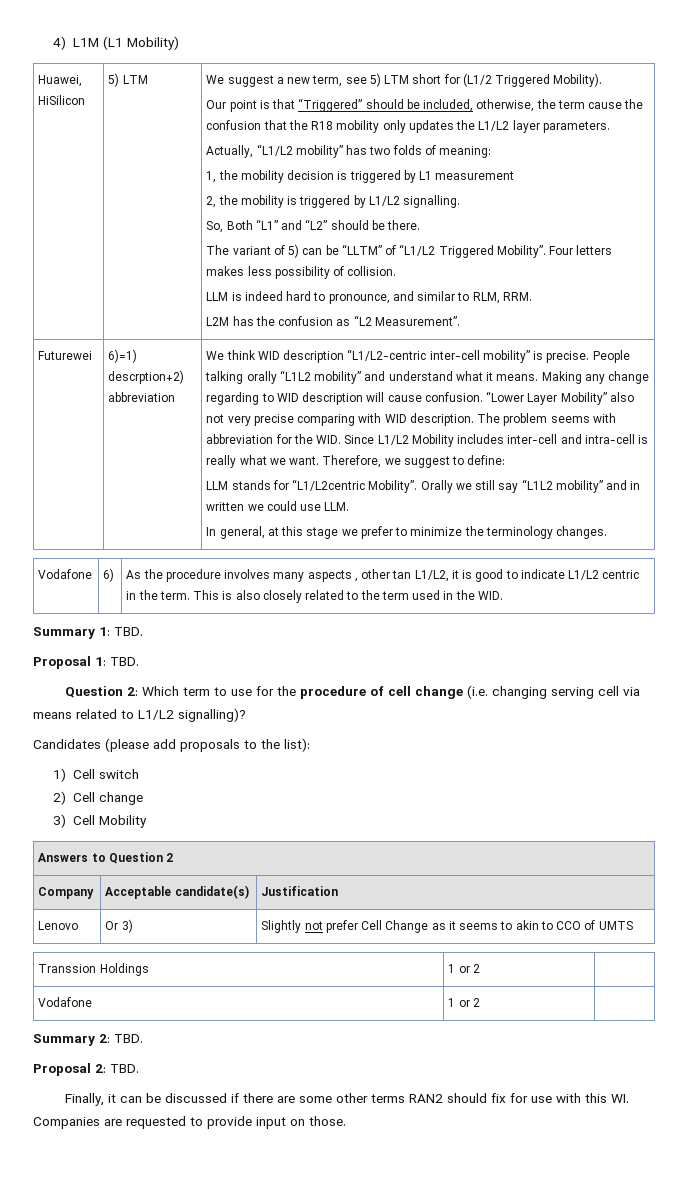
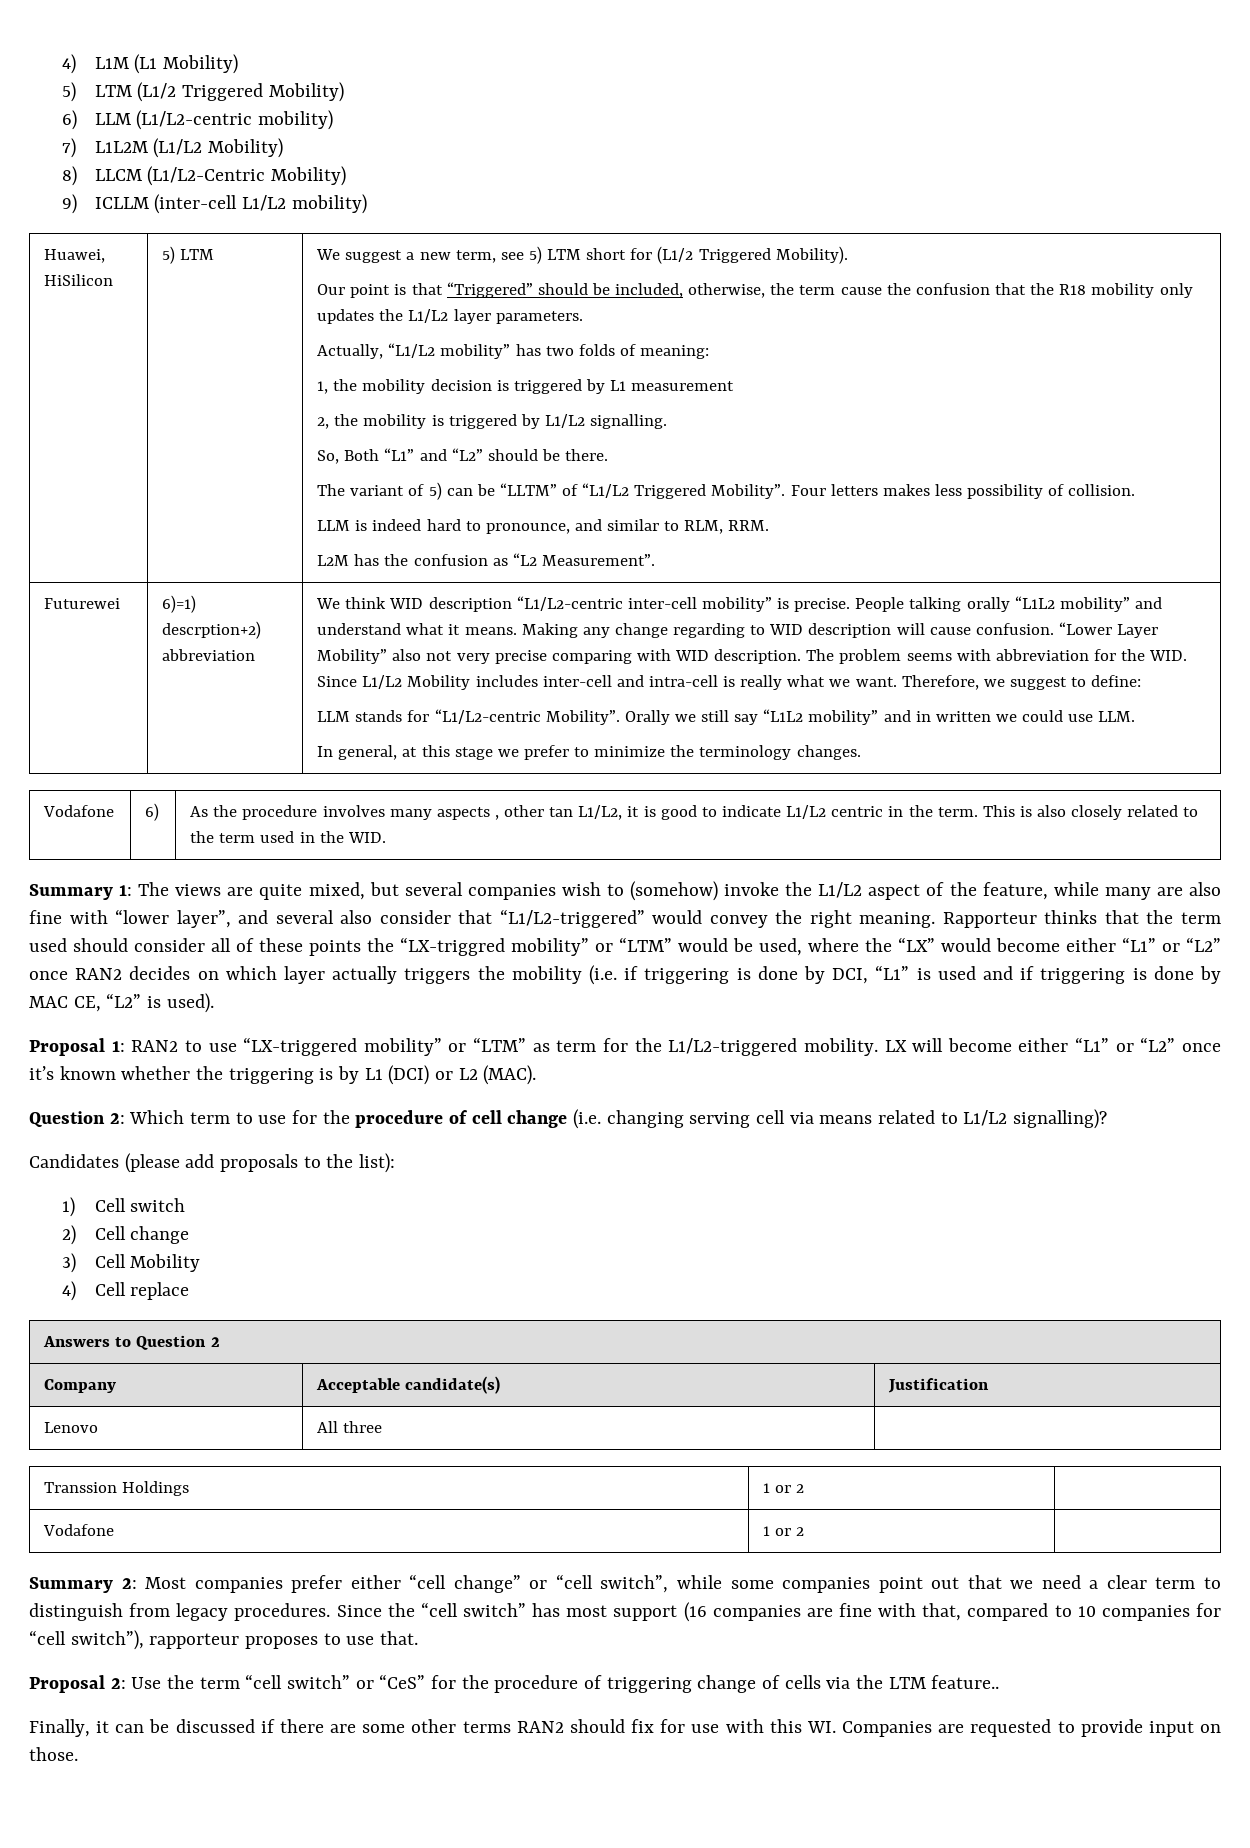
+ 5) LTM (L1/2 Triggered Mobility)
+ 6) LLM (L1/L2-centric mobility)
+ 7) L1L2M (L1/L2 Mobility)
+ 8) LLCM (L1/L2-Centric Mobility)
+ 9) ICLLM (inter-cell L1/L2 mobility)
- LLM stands for “L1/L2centric Mobility”.
+ LLM stands for “L1/L2-centric Mobility”.
- Summary 1: TBD.
- Proposal 1: TBD.
+ Summary 1: The views are quite mixed, but several companies wish to (somehow) invoke the L1/L2 aspect of the feature, while many are also fine with “lower layer”, and several also consider that “L1/L2-triggered” would convey the right meaning. Rapporteur thinks that the term used should consider all of these points the “LX-triggred mobility” or “LTM” would be used, where the “LX” would become either “L1” or “L2” once RAN2 decides on which layer actually triggers the mobility (i.e. if triggering is done by DCI, “L1” is used and if triggering is done by MAC CE, “L2” is used).
+ Proposal 1: RAN2 to use “LX-triggered mobility” or “LTM” as term for the L1/L2-triggered mobility. LX will become either “L1” or “L2” once it’s known whether the triggering is by L1 (DCI) or L2 (MAC).
+ 4) Cell replace
- Lenovo | Or 3) | Slightly not prefer Cell Change as it seems to akin to CCO of UMTS
+ Lenovo | All three |
- Summary 2: TBD.
- Proposal 2: TBD.
+ Summary 2: Most companies prefer either “cell change” or “cell switch”, while some companies point out that we need a clear term to distinguish from legacy procedures. Since the “cell switch” has most support (16 companies are fine with that, compared to 10 companies for “cell switch”), rapporteur proposes to use that.
+ Proposal 2: Use the term “cell switch” or “CeS” for the procedure of triggering change of cells via the LTM feature..

